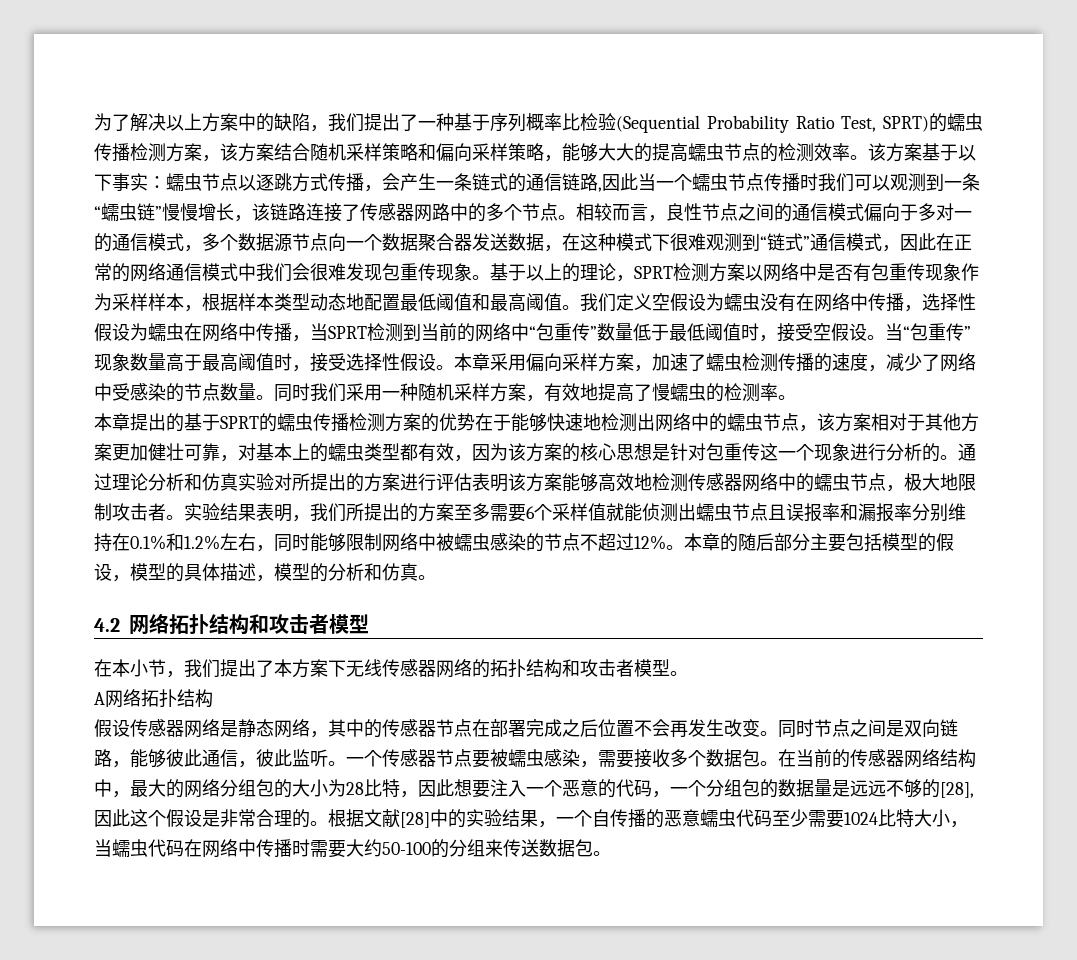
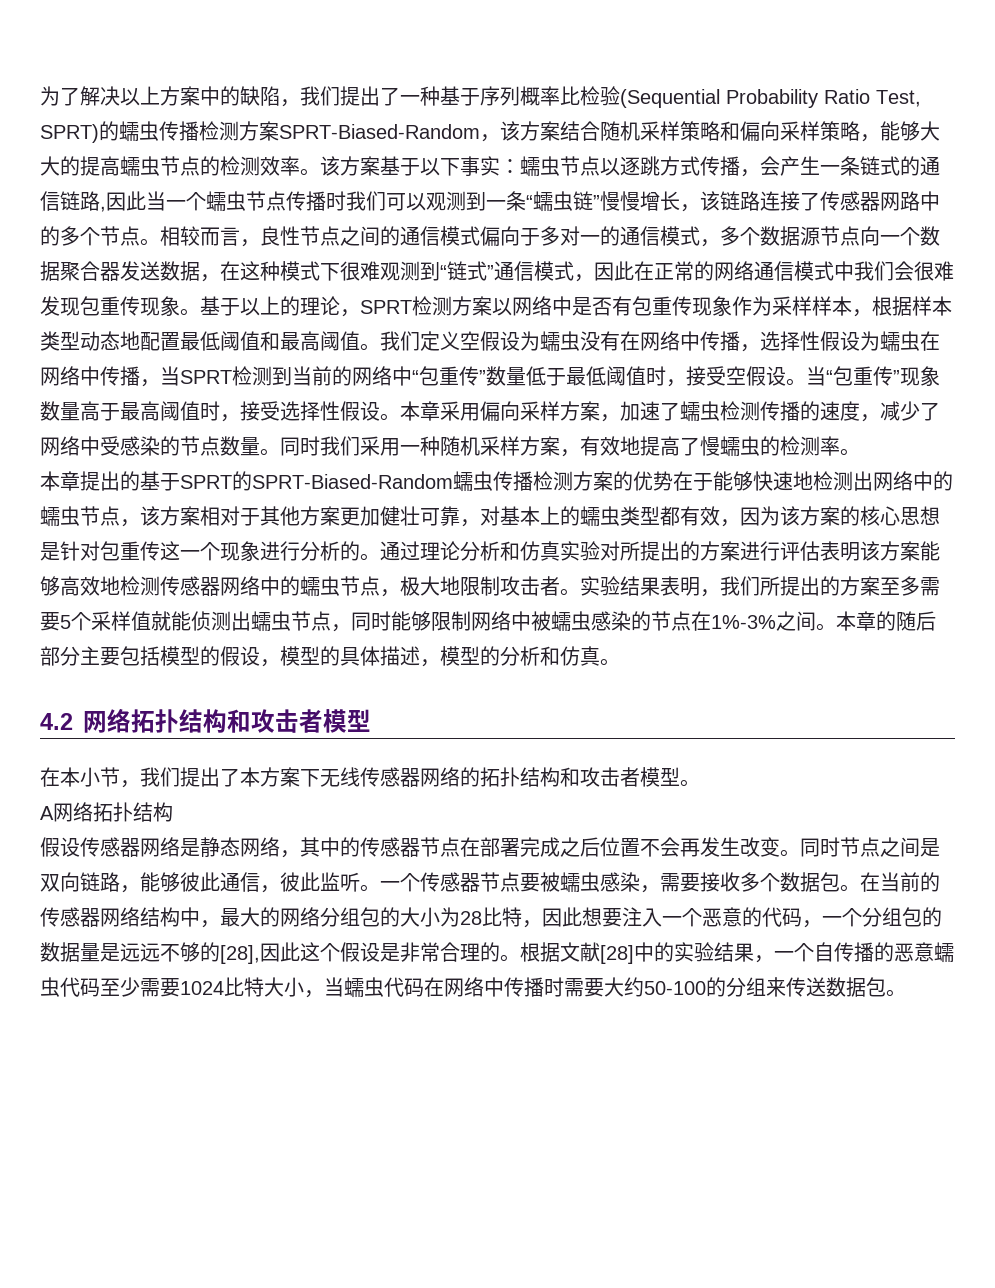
- 为了解决以上方案中的缺陷，我们提出了一种基于序列概率比检验(Sequential Probability Ratio Test, SPRT)的蠕虫传播检测方案，该方案结合随机采样策略和偏向采样策略，能够大大的提高蠕虫节点的检测效率。
+ 为了解决以上方案中的缺陷，我们提出了一种基于序列概率比检验(Sequential Probability Ratio Test, SPRT)的蠕虫传播检测方案SPRT-Biased-Random，该方案结合随机采样策略和偏向采样策略，能够大大的提高蠕虫节点的检测效率。
- 本章提出的基于SPRT的蠕虫传播检测方案的优势在于能够快速地检测出网络中的蠕虫节点，该方案相对于其他方案更加健壮可靠，对基本上的蠕虫类型都有效，因为该方案的核心思想是针对包重传这一个现象进行分析的。
+ 本章提出的基于SPRT的SPRT-Biased-Random蠕虫传播检测方案的优势在于能够快速地检测出网络中的蠕虫节点，该方案相对于其他方案更加健壮可靠，对基本上的蠕虫类型都有效，因为该方案的核心思想是针对包重传这一个现象进行分析的。
- 实验结果表明，我们所提出的方案至多需要6个采样值就能侦测出蠕虫节点且误报率和漏报率分别维持在0.1%和1.2%左右，同时能够限制网络中被蠕虫感染的节点不超过12%。
+ 实验结果表明，我们所提出的方案至多需要5个采样值就能侦测出蠕虫节点，同时能够限制网络中被蠕虫感染的节点在1%-3%之间。

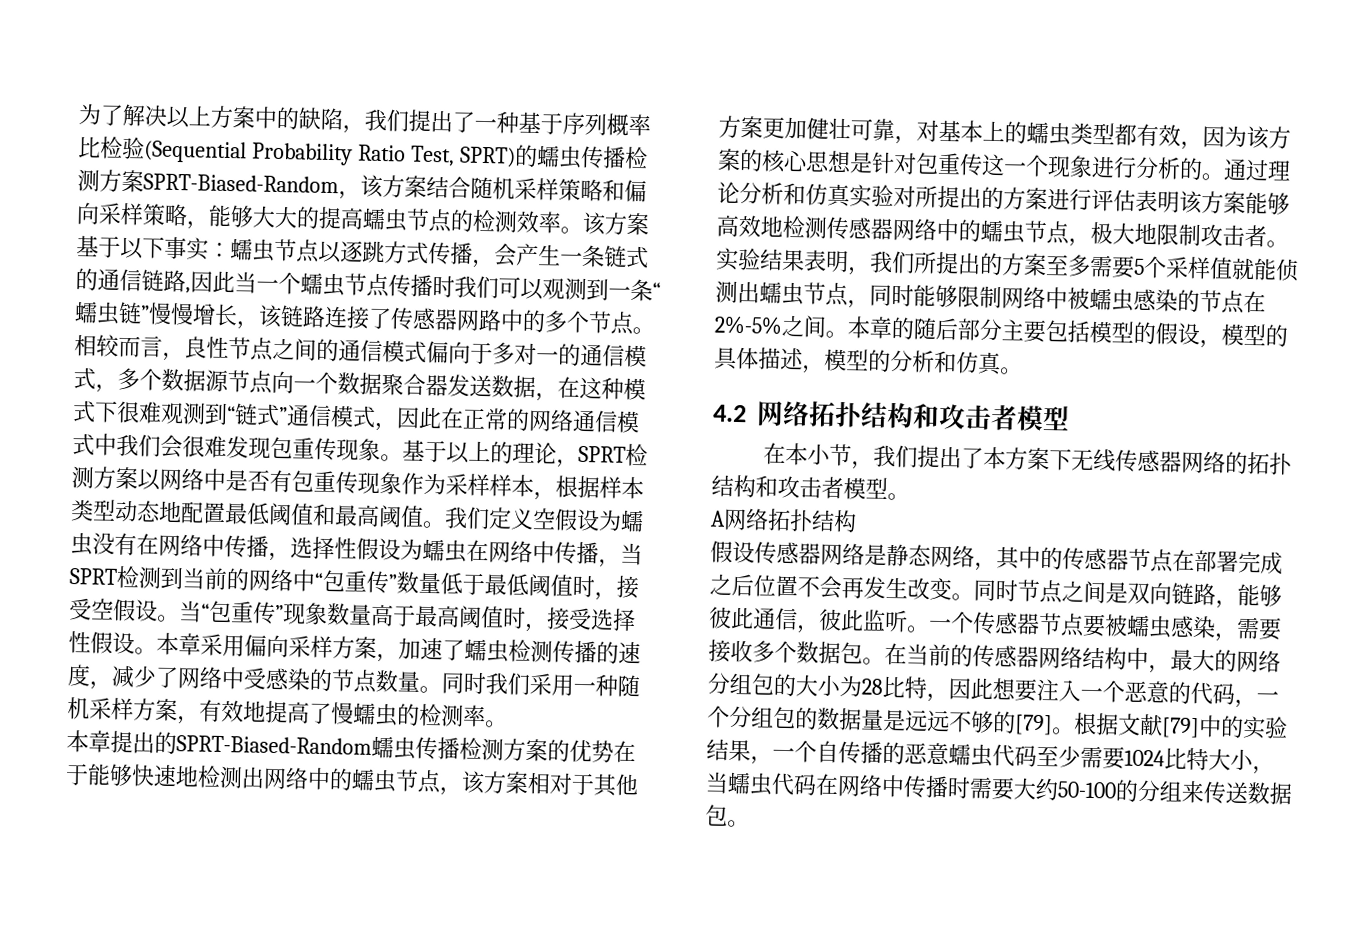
- 本章提出的基于SPRT的SPRT-Biased-Random蠕虫传播检测方案的优势在于能够快速地检测出网络中的蠕虫节点，该方案相对于其他方案更加健壮可靠，对基本上的蠕虫类型都有效，因为该方案的核心思想是针对包重传这一个现象进行分析的。
+ 本章提出的SPRT-Biased-Random蠕虫传播检测方案的优势在于能够快速地检测出网络中的蠕虫节点，该方案相对于其他方案更加健壮可靠，对基本上的蠕虫类型都有效，因为该方案的核心思想是针对包重传这一个现象进行分析的。
- 实验结果表明，我们所提出的方案至多需要5个采样值就能侦测出蠕虫节点，同时能够限制网络中被蠕虫感染的节点在1%-3%之间。
+ 实验结果表明，我们所提出的方案至多需要5个采样值就能侦测出蠕虫节点，同时能够限制网络中被蠕虫感染的节点在2%-5%之间。
- 在当前的传感器网络结构中，最大的网络分组包的大小为28比特，因此想要注入一个恶意的代码，一个分组包的数据量是远远不够的[28],因此这个假设是非常合理的。
+ 在当前的传感器网络结构中，最大的网络分组包的大小为28比特，因此想要注入一个恶意的代码，一个分组包的数据量是远远不够的[79]。
- 根据文献[28]中的实验结果，一个自传播的恶意蠕虫代码至少需要1024比特大小，当蠕虫代码在网络中传播时需要大约50-100的分组来传送数据包。
+ 根据文献[79]中的实验结果，一个自传播的恶意蠕虫代码至少需要1024比特大小，当蠕虫代码在网络中传播时需要大约50-100的分组来传送数据包。

